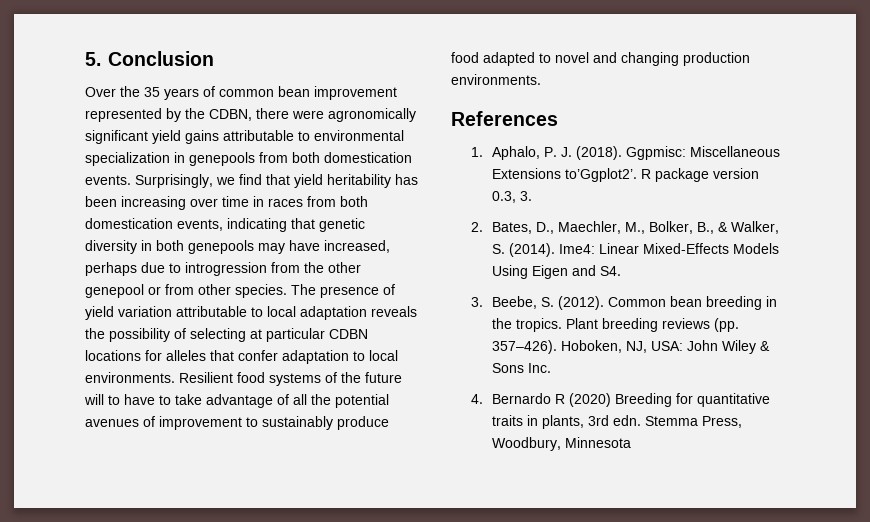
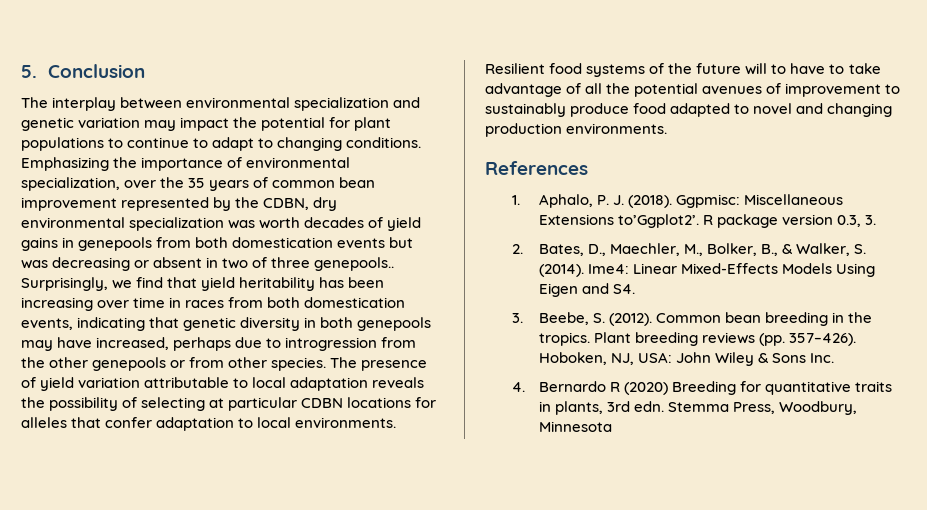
- Over the 35 years of common bean improvement represented by the CDBN, there were agronomically significant yield gains attributable to environmental specialization in genepools from both domestication events.
+ The interplay between environmental specialization and genetic variation may impact the potential for plant populations to continue to adapt to changing conditions. Emphasizing the importance of environmental specialization, over the 35 years of common bean improvement represented by the CDBN, dry environmental specialization was worth decades of yield gains in genepools from both domestication events but was decreasing or absent in two of three genepools..
- Surprisingly, we find that yield heritability has been increasing over time in races from both domestication events, indicating that genetic diversity in both genepools may have increased, perhaps due to introgression from the other genepool or from other species.
+ Surprisingly, we find that yield heritability has been increasing over time in races from both domestication events, indicating that genetic diversity in both genepools may have increased, perhaps due to introgression from the other genepools or from other species.

